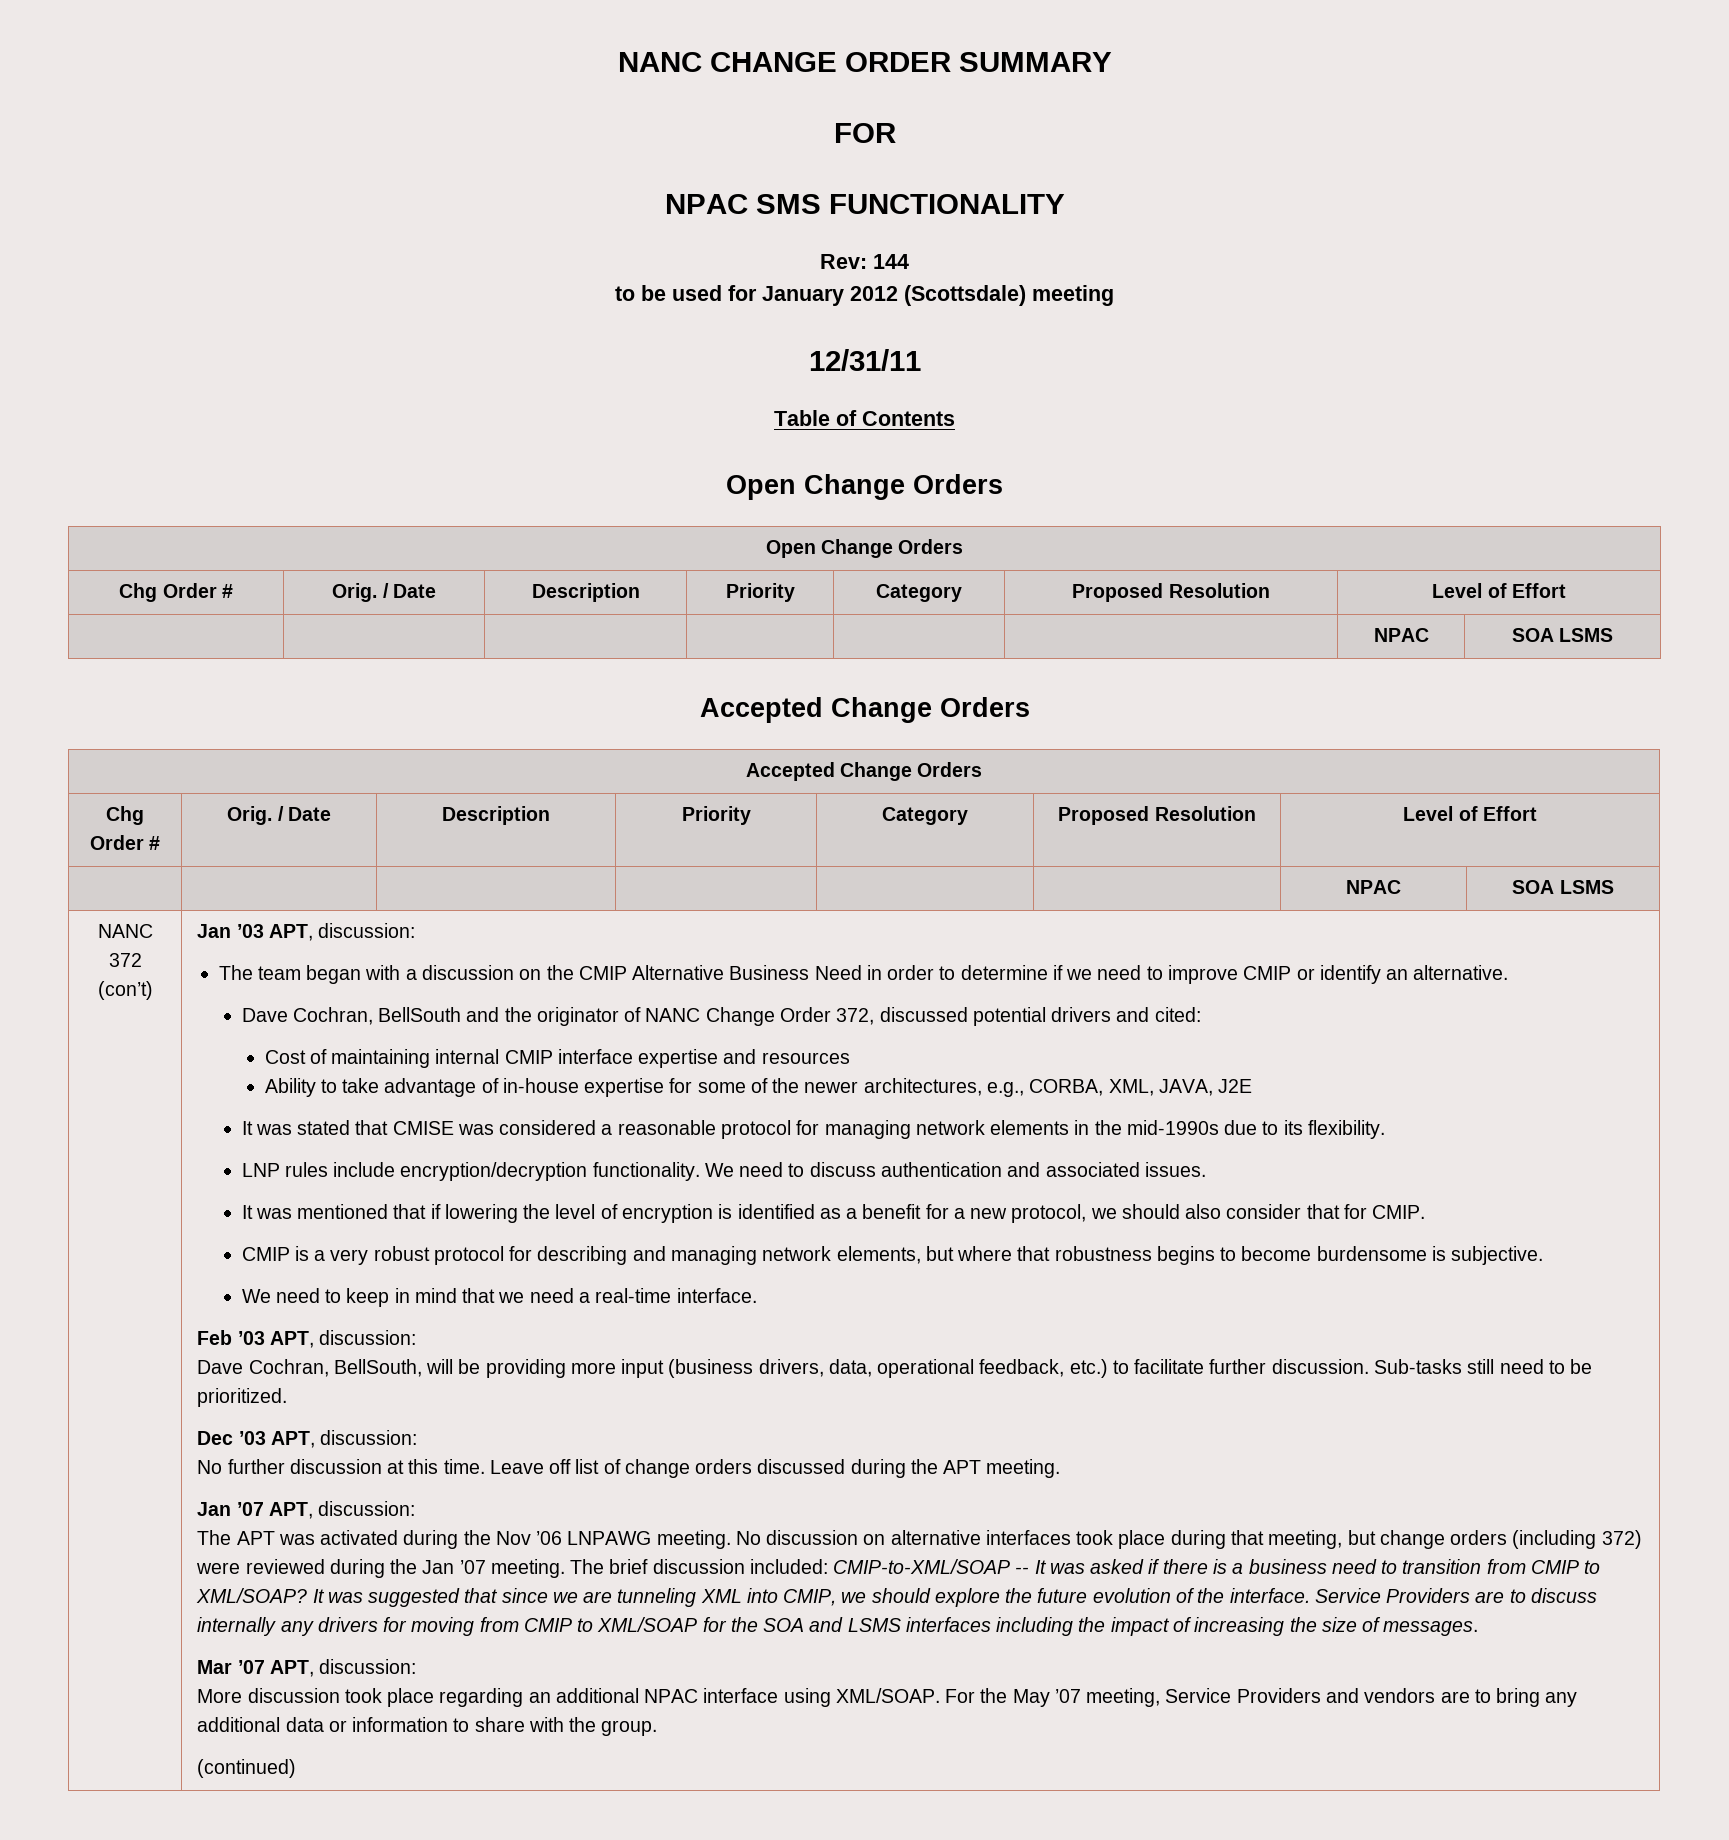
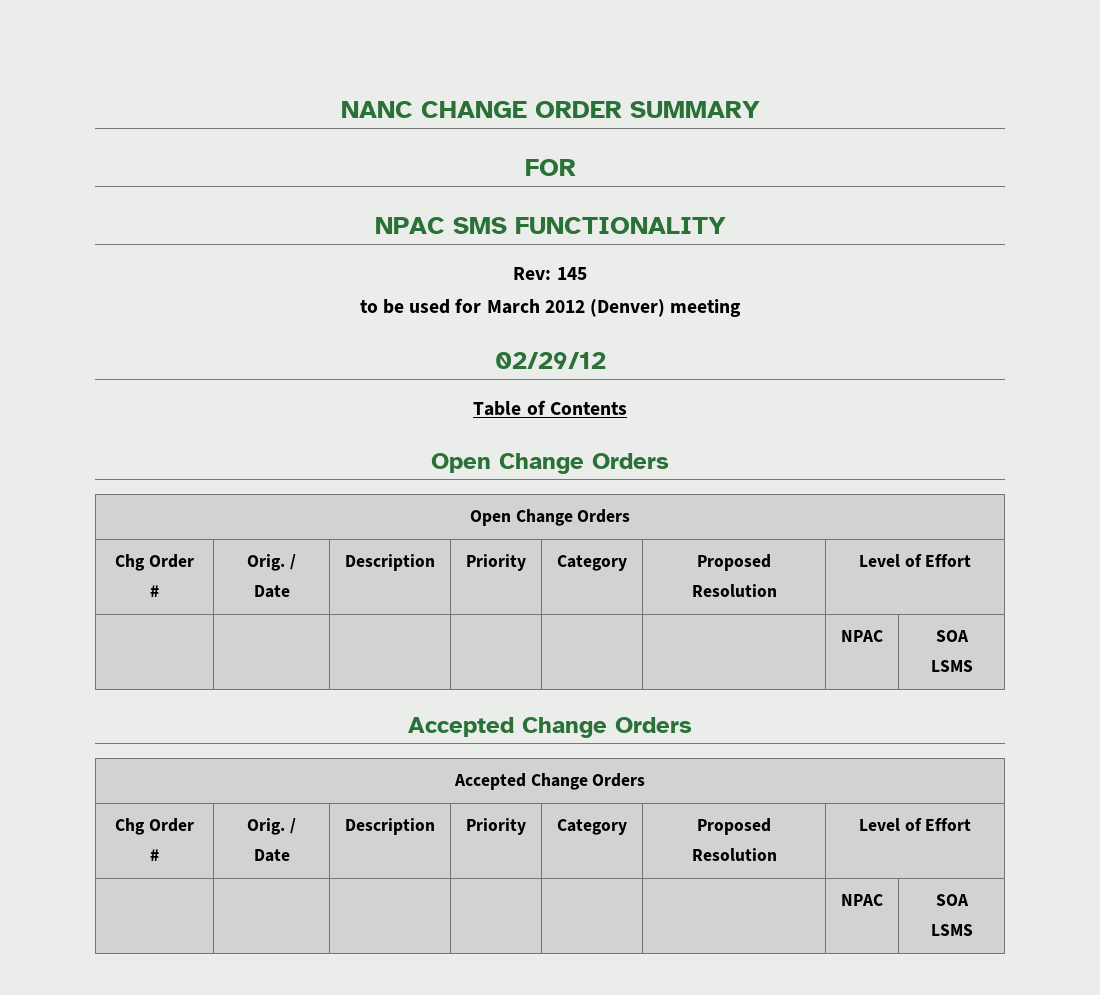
- Rev: 144
+ Rev: 145
- to be used for January 2012 (Scottsdale) meeting
+ to be used for March 2012 (Denver) meeting
- 12/31/11
+ 02/29/12
- NANC 372 (con’t) | Jan ’03 APT, discussion:
- The team began with a discussion on the CMIP Alternative Business Need in order to determine if we need to improve CMIP or identify an alternative.
- Dave Cochran, BellSouth and the originator of NANC Change Order 372, discussed potential drivers and cited:
- Cost of maintaining internal CMIP interface expertise and resources
- Ability to take advantage of in-house expertise for some of the newer architectures, e.g., CORBA, XML, JAVA, J2E
- It was stated that CMISE was considered a reasonable protocol for managing network elements in the mid-1990s due to its flexibility.
- LNP rules include encryption/decryption functionality. We need to discuss authentication and associated issues.
- It was mentioned that if lowering the level of encryption is identified as a benefit for a new protocol, we should also consider that for CMIP.
- CMIP is a very robust protocol for describing and managing network elements, but where that robustness begins to become burdensome is subjective.
- We need to keep in mind that we need a real-time interface.
- Feb ’03 APT, discussion:
- Dave Cochran, BellSouth, will be providing more input (business drivers, data, operational feedback, etc.) to facilitate further discussion. Sub-tasks still need to be prioritized.
- Dec ’03 APT, discussion:
- No further discussion at this time. Leave off list of change orders discussed during the APT meeting.
- Jan ’07 APT, discussion:
- The APT was activated during the Nov ’06 LNPAWG meeting. No discussion on alternative interfaces took place during that meeting, but change orders (including 372) were reviewed during the Jan ’07 meeting. The brief discussion included: CMIP-to-XML/SOAP -- It was asked if there is a business need to transition from CMIP to XML/SOAP? It was suggested that since we are tunneling XML into CMIP, we should explore the future evolution of the interface. Service Providers are to discuss internally any drivers for moving from CMIP to XML/SOAP for the SOA and LSMS interfaces including the impact of increasing the size of messages.
- Mar ’07 APT, discussion:
- More discussion took place regarding an additional NPAC interface using XML/SOAP. For the May ’07 meeting, Service Providers and vendors are to bring any additional data or information to share with the group.
- (continued)

